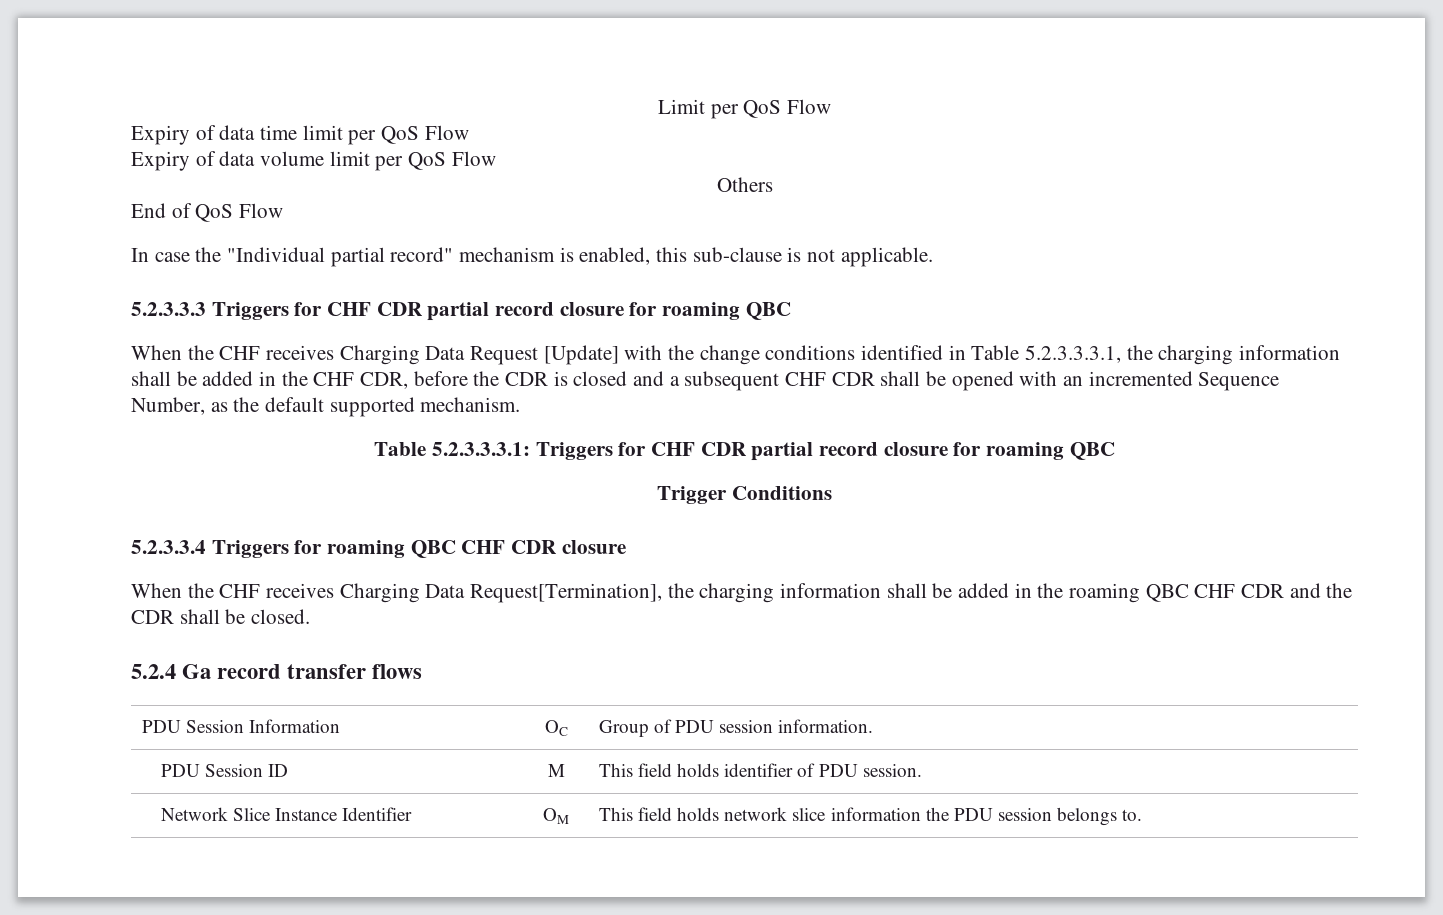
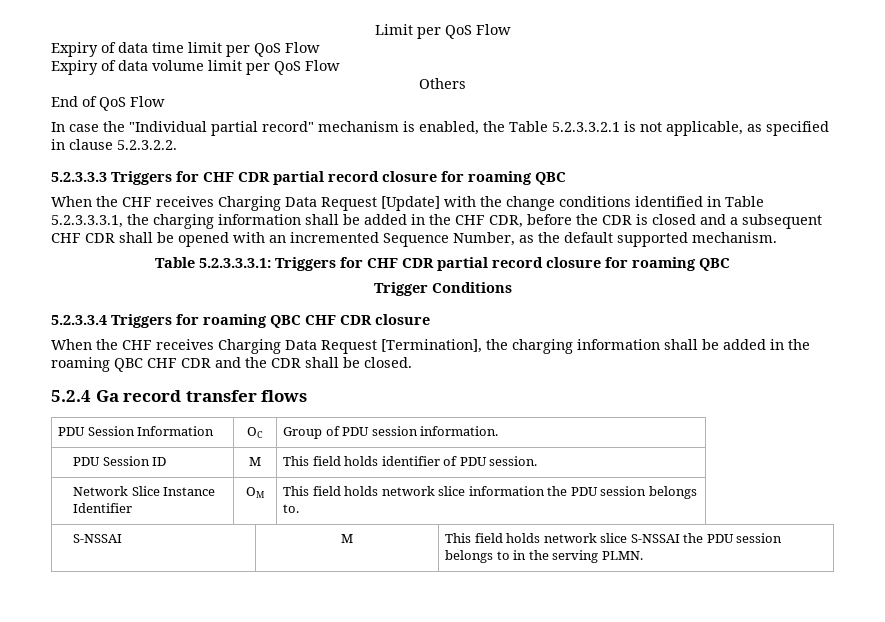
- In case the "Individual partial record" mechanism is enabled, this sub-clause is not applicable.
+ In case the "Individual partial record" mechanism is enabled, the Table 5.2.3.3.2.1 is not applicable, as specified in clause 5.2.3.2.2.
- When the CHF receives Charging Data Request[Termination], the charging information shall be added in the roaming QBC CHF CDR and the CDR shall be closed.
+ When the CHF receives Charging Data Request [Termination], the charging information shall be added in the roaming QBC CHF CDR and the CDR shall be closed.
+ S-NSSAI | M | This field holds network slice S-NSSAI the PDU session belongs to in the serving PLMN.

